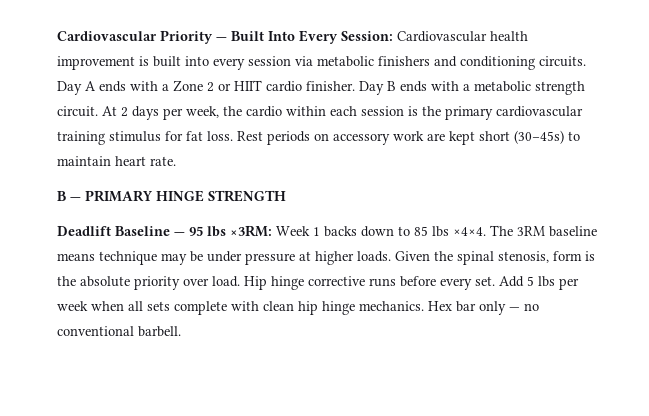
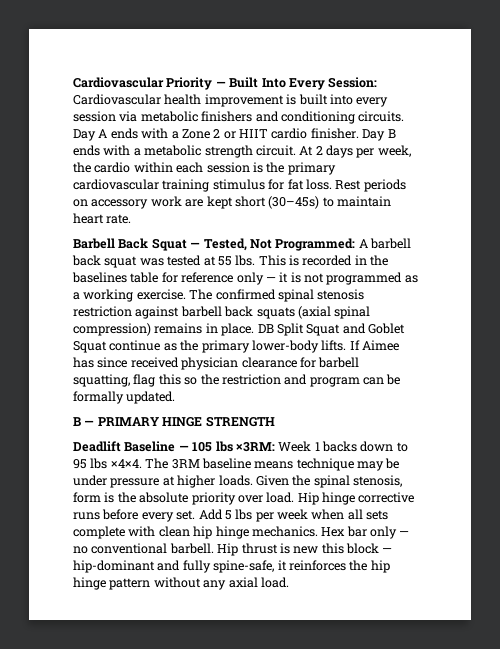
+ Barbell Back Squat — Tested, Not Programmed: A barbell back squat was tested at 55 lbs. This is recorded in the baselines table for reference only — it is not programmed as a working exercise. The confirmed spinal stenosis restriction against barbell back squats (axial spinal compression) remains in place. DB Split Squat and Goblet Squat continue as the primary lower-body lifts. If Aimee has since received physician clearance for barbell squatting, flag this so the restriction and program can be formally updated.
- Deadlift Baseline — 95 lbs ×3RM: Week 1 backs down to 85 lbs ×4×4.
+ Deadlift Baseline — 105 lbs ×3RM: Week 1 backs down to 95 lbs ×4×4.
+ Hip thrust is new this block — hip-dominant and fully spine-safe, it reinforces the hip hinge pattern without any axial load.

